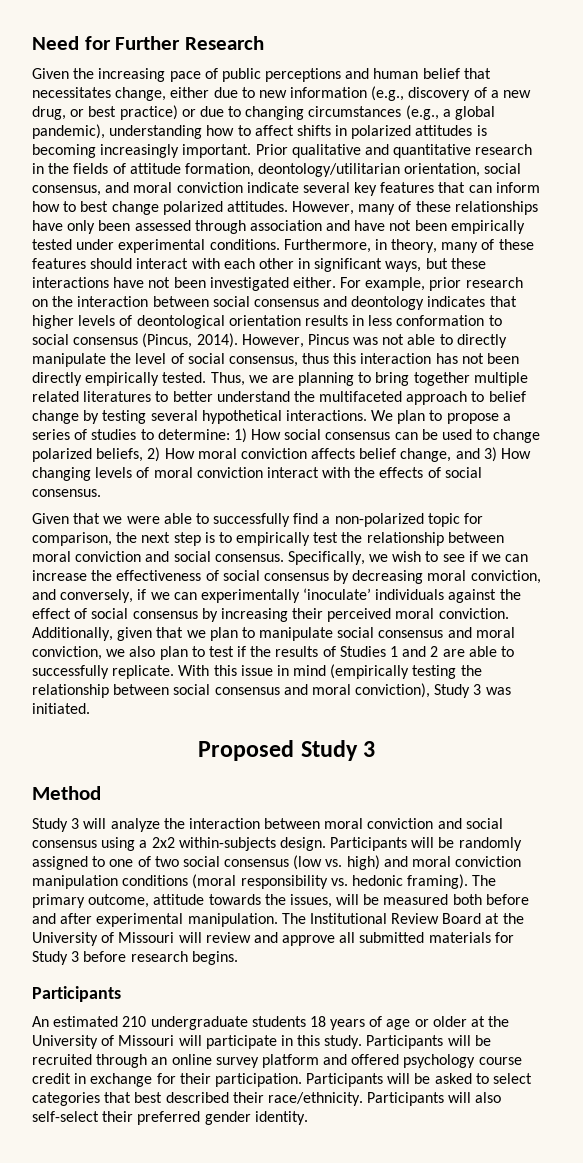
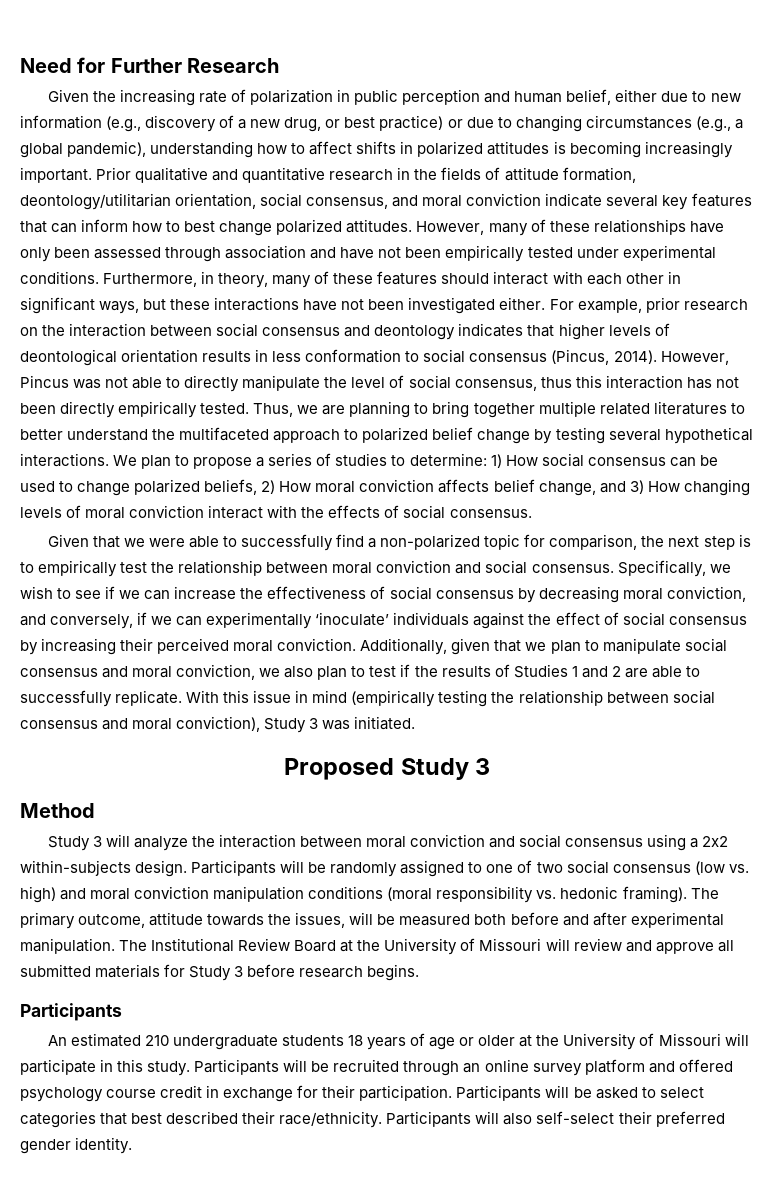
- Given the increasing pace of public perceptions and human belief that necessitates change, either due to new information (e.g., discovery of a new drug, or best practice) or due to changing circumstances (e.g., a global pandemic), understanding how to affect shifts in polarized attitudes is becoming increasingly important.
+ Given the increasing rate of polarization in public perception and human belief, either due to new information (e.g., discovery of a new drug, or best practice) or due to changing circumstances (e.g., a global pandemic), understanding how to affect shifts in polarized attitudes is becoming increasingly important.
- Thus, we are planning to bring together multiple related literatures to better understand the multifaceted approach to belief change by testing several hypothetical interactions.
+ Thus, we are planning to bring together multiple related literatures to better understand the multifaceted approach to polarized belief change by testing several hypothetical interactions.

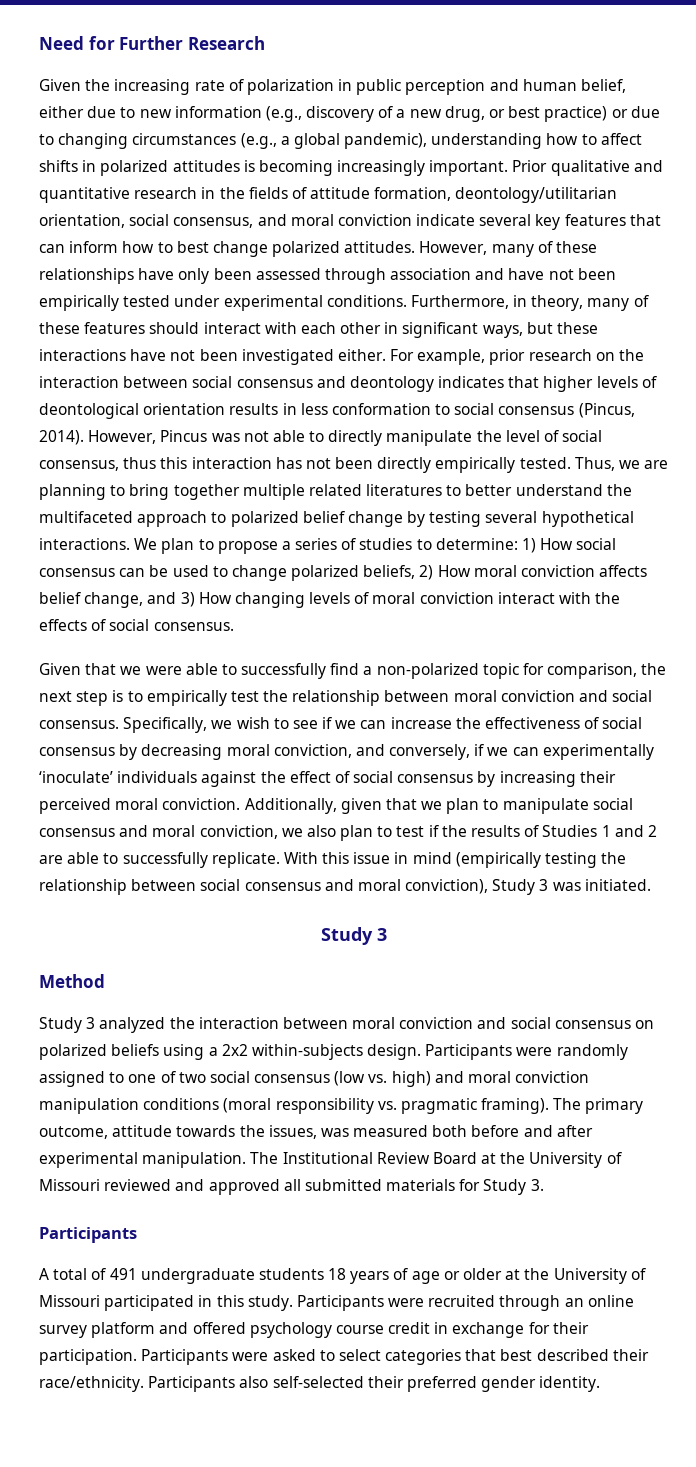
  With this issue in mind (empirically testing the relationship between social consensus and moral conviction), Study 3 was initiated.
- Proposed Study 3
+ Study 3
- Study 3 will analyze the interaction between moral conviction and social consensus using a 2x2 within-subjects design.
+ Study 3 analyzed the interaction between moral conviction and social consensus on polarized beliefs using a 2x2 within-subjects design.
- Participants will be randomly assigned to one of two social consensus (low vs. high) and moral conviction manipulation conditions (moral responsibility vs. hedonic framing).
+ Participants were randomly assigned to one of two social consensus (low vs. high) and moral conviction manipulation conditions (moral responsibility vs. pragmatic framing).
- The primary outcome, attitude towards the issues, will be measured both before and after experimental manipulation.
+ The primary outcome, attitude towards the issues, was measured both before and after experimental manipulation.
- The Institutional Review Board at the University of Missouri will review and approve all submitted materials for Study 3 before research begins.
+ The Institutional Review Board at the University of Missouri reviewed and approved all submitted materials for Study 3.
  Participants
- An estimated 210 undergraduate students 18 years of age or older at the University of Missouri will participate in this study.
+ A total of 491 undergraduate students 18 years of age or older at the University of Missouri participated in this study.
- Participants will be recruited through an online survey platform and offered psychology course credit in exchange for their participation.
+ Participants were recruited through an online survey platform and offered psychology course credit in exchange for their participation.
- Participants will be asked to select categories that best described their race/ethnicity.
+ Participants were asked to select categories that best described their race/ethnicity.
- Participants will also self-select their preferred gender identity.
+ Participants also self-selected their preferred gender identity.

